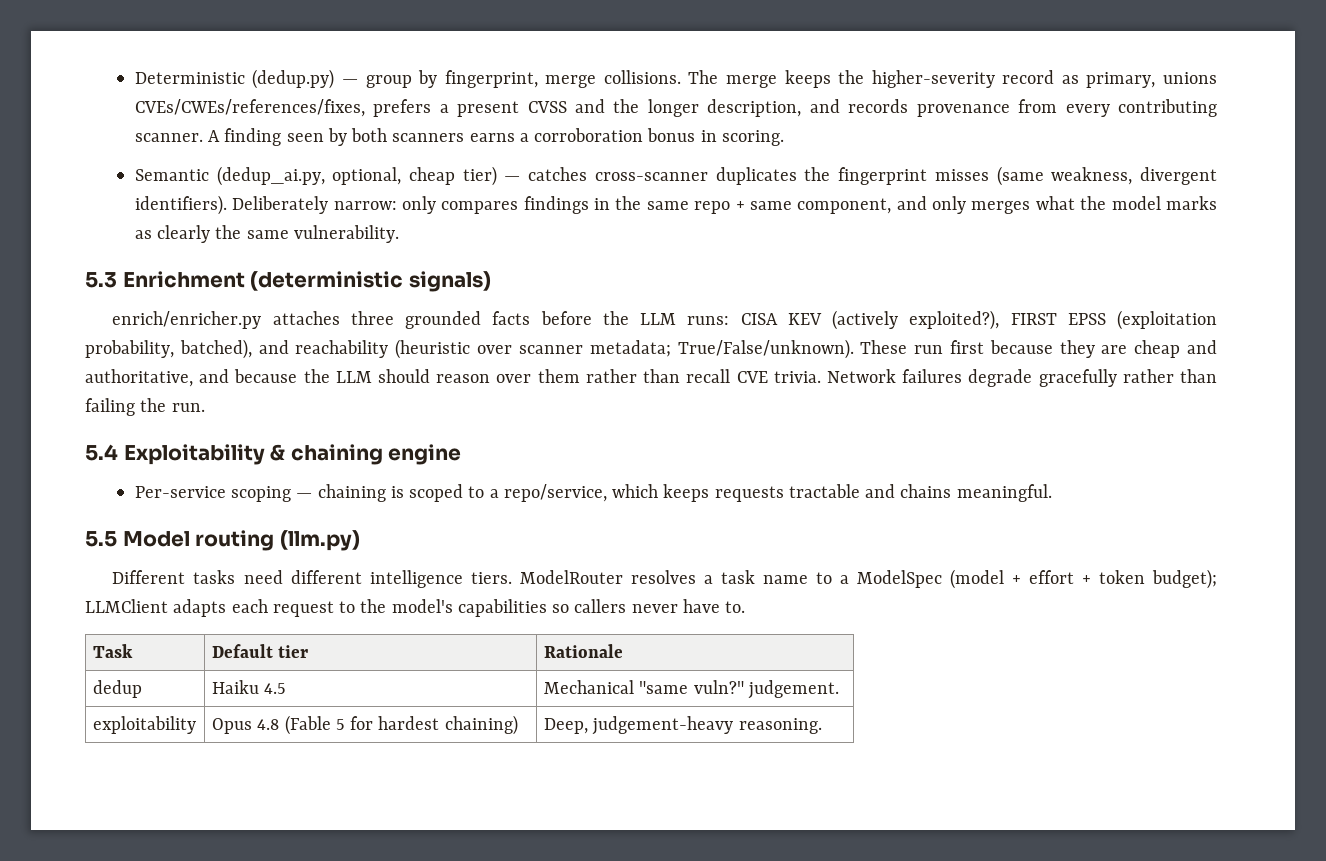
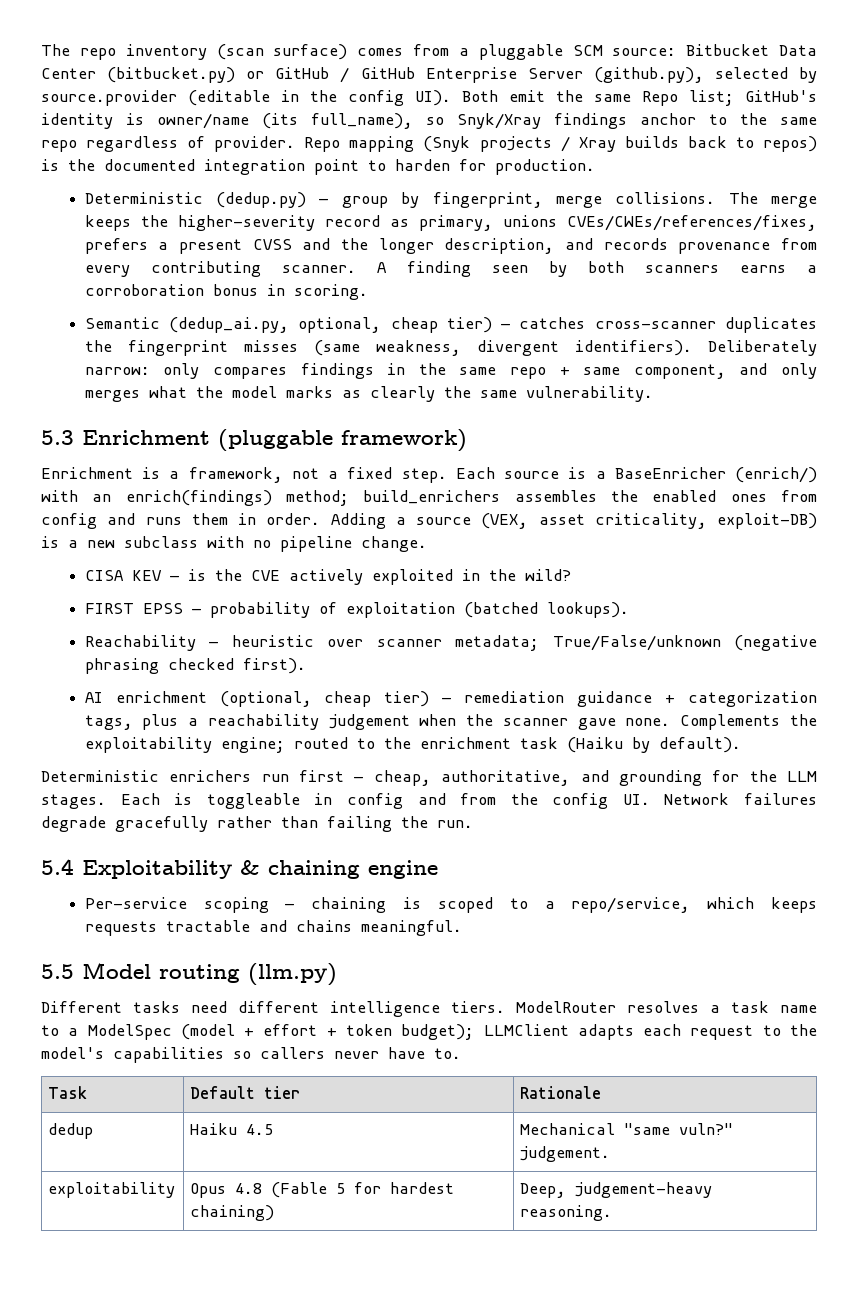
+ The repo inventory (scan surface) comes from a pluggable SCM source: Bitbucket Data Center (bitbucket.py) or GitHub / GitHub Enterprise Server (github.py), selected by source.provider (editable in the config UI). Both emit the same Repo list; GitHub's identity is owner/name (its full_name), so Snyk/Xray findings anchor to the same repo regardless of provider. Repo mapping (Snyk projects / Xray builds back to repos) is the documented integration point to harden for production.
- 5.3 Enrichment (deterministic signals)
- enrich/enricher.py attaches three grounded facts before the LLM runs: CISA KEV (actively exploited?), FIRST EPSS (exploitation probability, batched), and reachability (heuristic over scanner metadata; True/False/unknown). These run first because they are cheap and authoritative, and because the LLM should reason over them rather than recall CVE trivia. Network failures degrade gracefully rather than failing the run.
+ 5.3 Enrichment (pluggable framework)
+ Enrichment is a framework, not a fixed step. Each source is a BaseEnricher (enrich/) with an enrich(findings) method; build_enrichers assembles the enabled ones from config and runs them in order. Adding a source (VEX, asset criticality, exploit-DB) is a new subclass with no pipeline change.
+ CISA KEV — is the CVE actively exploited in the wild?
+ FIRST EPSS — probability of exploitation (batched lookups).
+ Reachability — heuristic over scanner metadata; True/False/unknown (negative phrasing checked first).
+ AI enrichment (optional, cheap tier) — remediation guidance + categorization tags, plus a reachability judgement when the scanner gave none. Complements the exploitability engine; routed to the enrichment task (Haiku by default).
+ Deterministic enrichers run first — cheap, authoritative, and grounding for the LLM stages. Each is toggleable in config and from the config UI. Network failures degrade gracefully rather than failing the run.

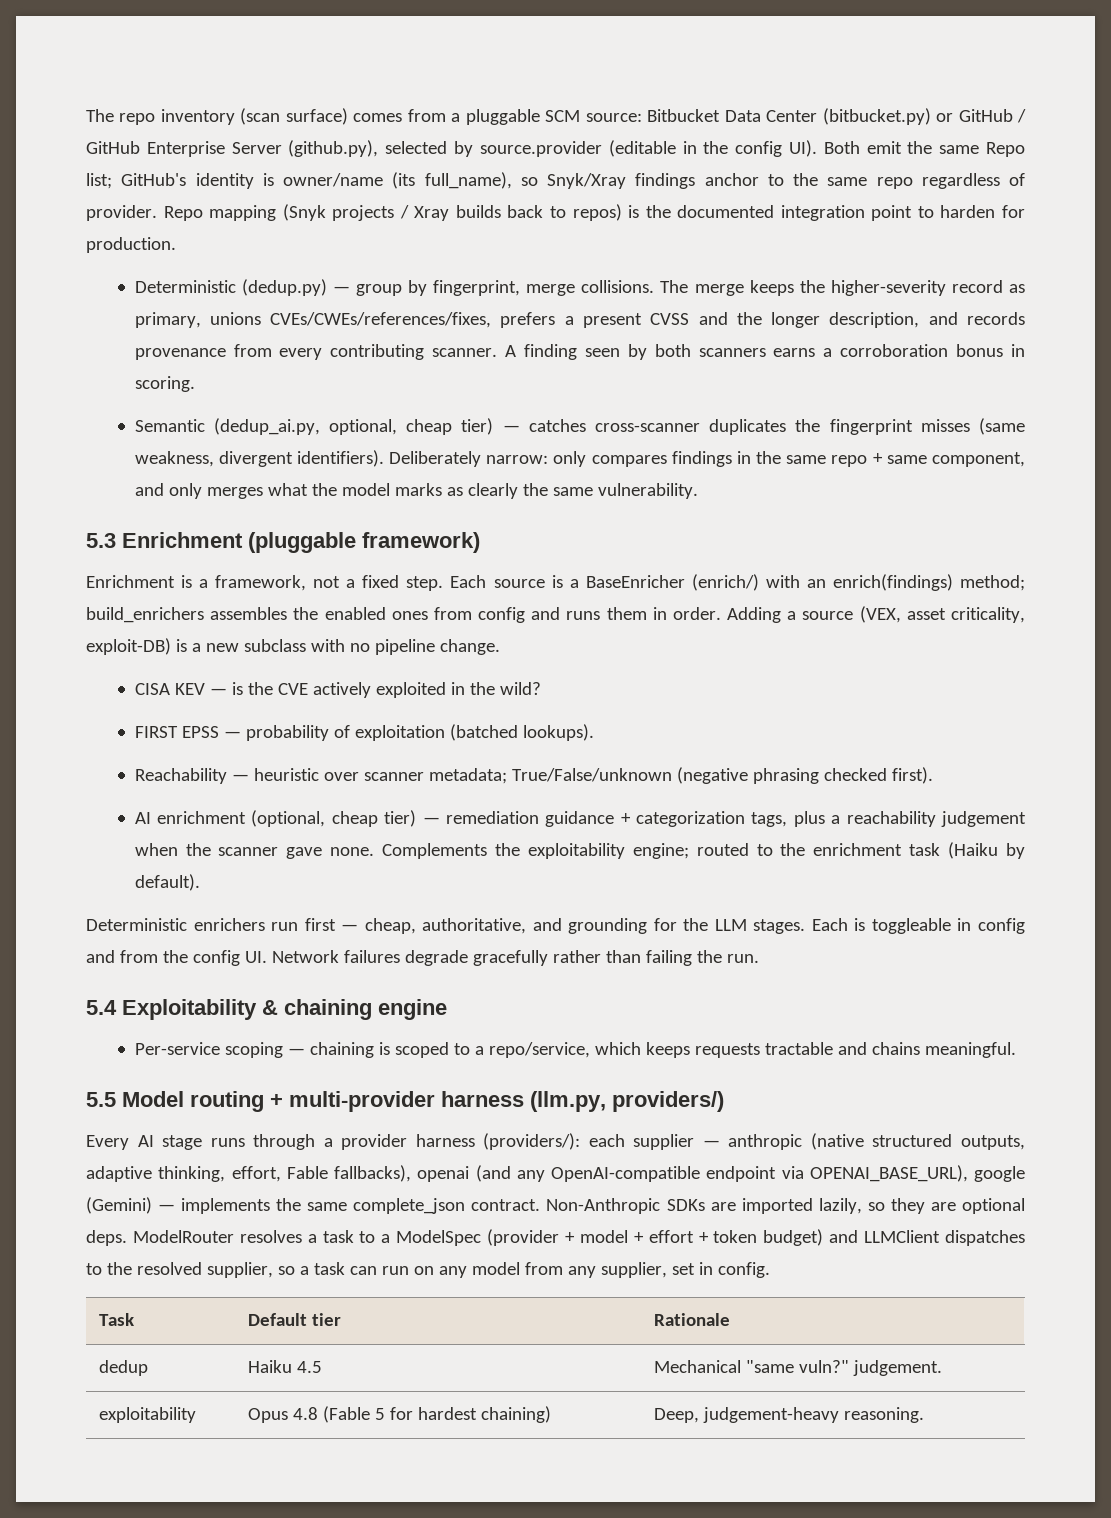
- 5.5 Model routing (llm.py)
- Different tasks need different intelligence tiers.
+ 5.5 Model routing + multi-provider harness (llm.py, providers/)
+ Every AI stage runs through a provider harness (providers/): each supplier — anthropic (native structured outputs, adaptive thinking, effort, Fable fallbacks), openai (and any OpenAI-compatible endpoint via OPENAI_BASE_URL), google (Gemini) — implements the same complete_json contract. Non-Anthropic SDKs are imported lazily, so they are optional deps.
- ModelRouter resolves a task name to a ModelSpec (model + effort + token budget); LLMClient adapts each request to the model's capabilities so callers never have to.
+ ModelRouter resolves a task to a ModelSpec (provider + model + effort + token budget) and LLMClient dispatches to the resolved supplier, so a task can run on any model from any supplier, set in config.

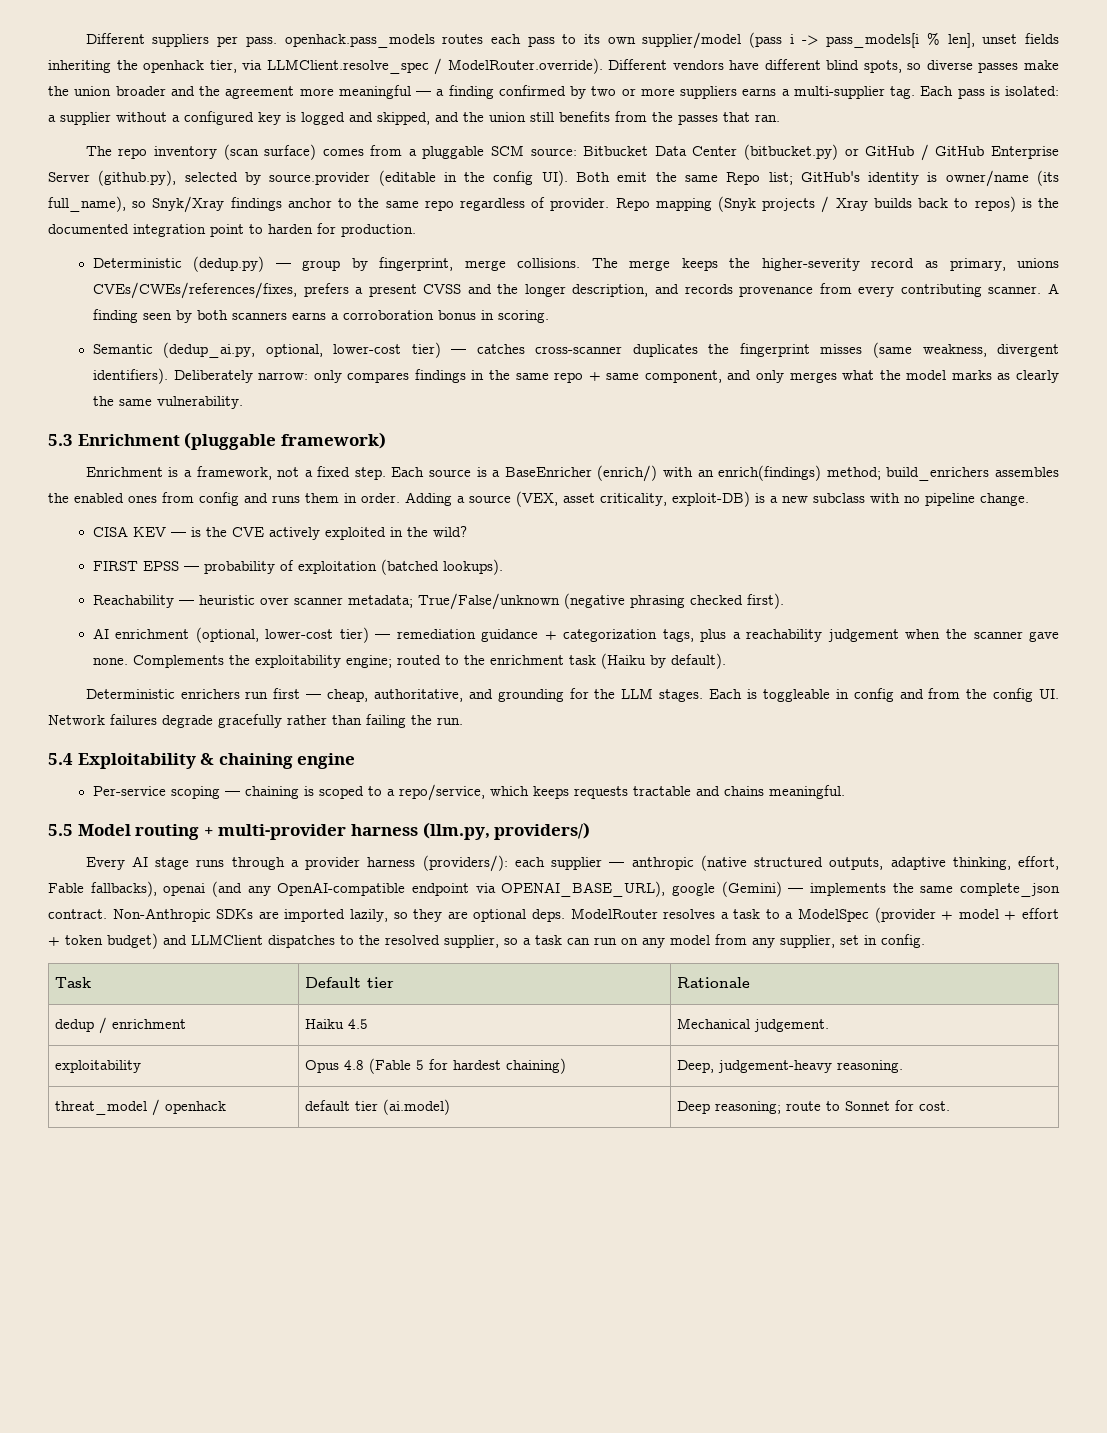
+ Different suppliers per pass. openhack.pass_models routes each pass to its own supplier/model (pass i -> pass_models[i % len], unset fields inheriting the openhack tier, via LLMClient.resolve_spec / ModelRouter.override). Different vendors have different blind spots, so diverse passes make the union broader and the agreement more meaningful — a finding confirmed by two or more suppliers earns a multi-supplier tag. Each pass is isolated: a supplier without a configured key is logged and skipped, and the union still benefits from the passes that ran.
- Semantic (dedup_ai.py, optional, cheap tier) — catches cross-scanner duplicates the fingerprint misses (same weakness, divergent identifiers).
+ Semantic (dedup_ai.py, optional, lower-cost tier) — catches cross-scanner duplicates the fingerprint misses (same weakness, divergent identifiers).
- AI enrichment (optional, cheap tier) — remediation guidance + categorization tags, plus a reachability judgement when the scanner gave none.
+ AI enrichment (optional, lower-cost tier) — remediation guidance + categorization tags, plus a reachability judgement when the scanner gave none.
- dedup | Haiku 4.5 | Mechanical "same vuln?" judgement.
+ dedup / enrichment | Haiku 4.5 | Mechanical judgement.
+ threat_model / openhack | default tier (ai.model) | Deep reasoning; route to Sonnet for cost.

